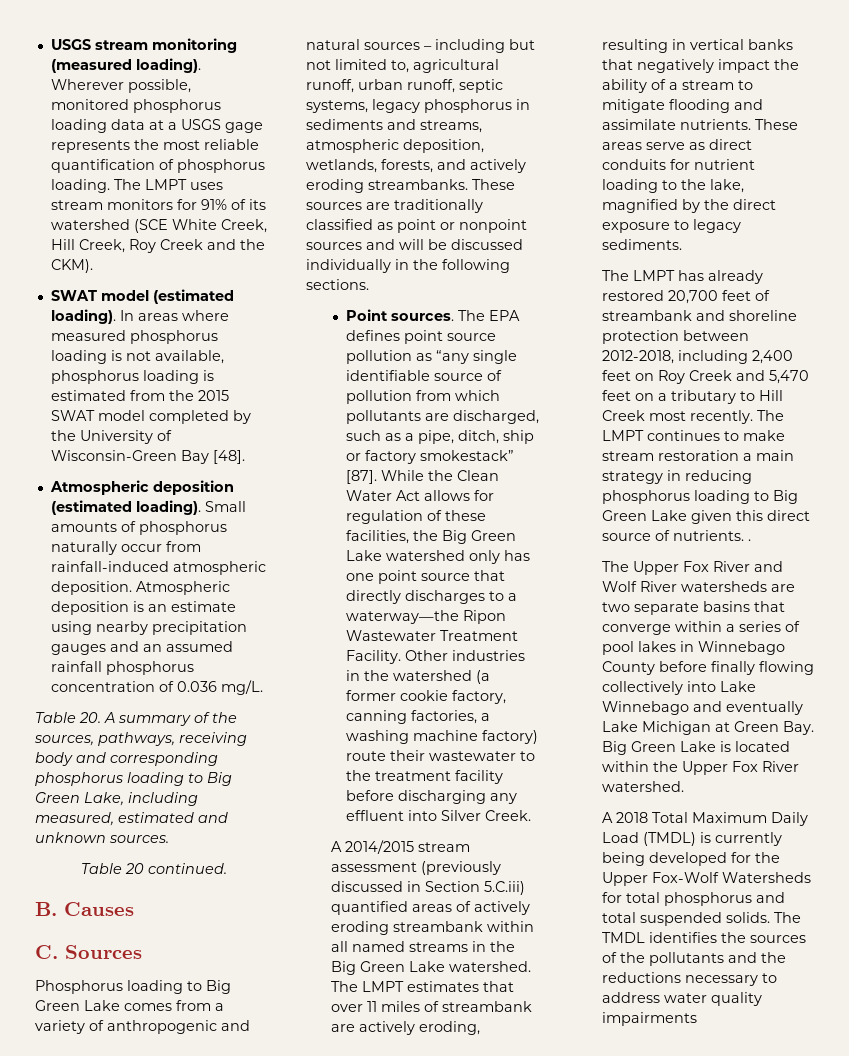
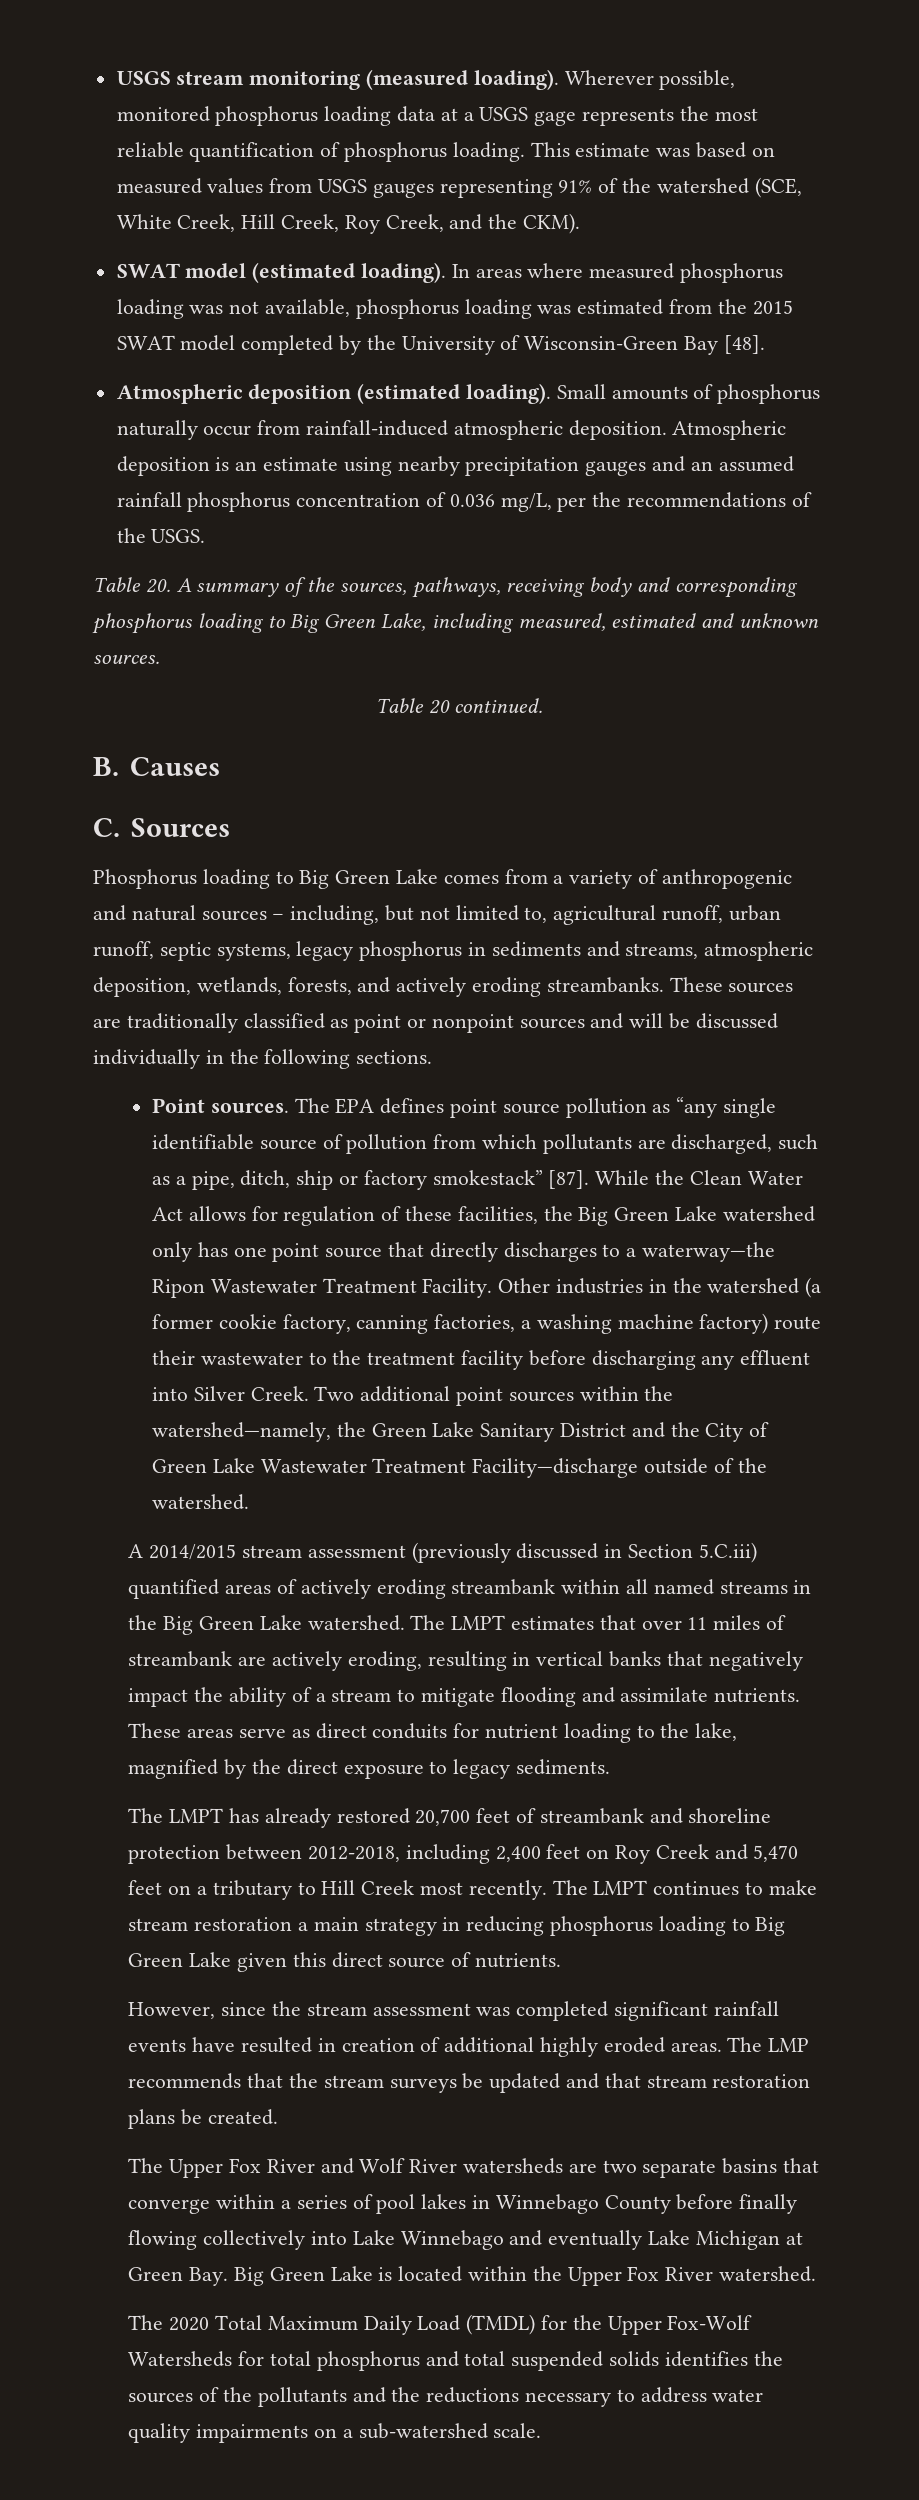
- The LMPT uses stream monitors for 91% of its watershed (SCE White Creek, Hill Creek, Roy Creek and the CKM).
+ This estimate was based on measured values from USGS gauges representing 91% of the watershed (SCE, White Creek, Hill Creek, Roy Creek, and the CKM).
- In areas where measured phosphorus loading is not available, phosphorus loading is estimated from the 2015 SWAT model completed by the University of Wisconsin-Green Bay [48].
+ In areas where measured phosphorus loading was not available, phosphorus loading was estimated from the 2015 SWAT model completed by the University of Wisconsin-Green Bay [48].
- Atmospheric deposition is an estimate using nearby precipitation gauges and an assumed rainfall phosphorus concentration of 0.036 mg/L.
+ Atmospheric deposition is an estimate using nearby precipitation gauges and an assumed rainfall phosphorus concentration of 0.036 mg/L, per the recommendations of the USGS.
- Phosphorus loading to Big Green Lake comes from a variety of anthropogenic and natural sources – including but not limited to, agricultural runoff, urban runoff, septic systems, legacy phosphorus in sediments and streams, atmospheric deposition, wetlands, forests, and actively eroding streambanks.
+ Phosphorus loading to Big Green Lake comes from a variety of anthropogenic and natural sources – including, but not limited to, agricultural runoff, urban runoff, septic systems, legacy phosphorus in sediments and streams, atmospheric deposition, wetlands, forests, and actively eroding streambanks.
+ Two additional point sources within the watershed—namely, the Green Lake Sanitary District and the City of Green Lake Wastewater Treatment Facility—discharge outside of the watershed.
- The LMPT continues to make stream restoration a main strategy in reducing phosphorus loading to Big Green Lake given this direct source of nutrients. .
+ The LMPT continues to make stream restoration a main strategy in reducing phosphorus loading to Big Green Lake given this direct source of nutrients.
+ However, since the stream assessment was completed significant rainfall events have resulted in creation of additional highly eroded areas. The LMP recommends that the stream surveys be updated and that stream restoration plans be created.
- A 2018 Total Maximum Daily Load (TMDL) is currently being developed for the Upper Fox-Wolf Watersheds for total phosphorus and total suspended solids. The TMDL identifies the sources of the pollutants and the reductions necessary to address water quality impairments
+ The 2020 Total Maximum Daily Load (TMDL) for the Upper Fox-Wolf Watersheds for total phosphorus and total suspended solids identifies the sources of the pollutants and the reductions necessary to address water quality impairments on a sub-watershed scale.

